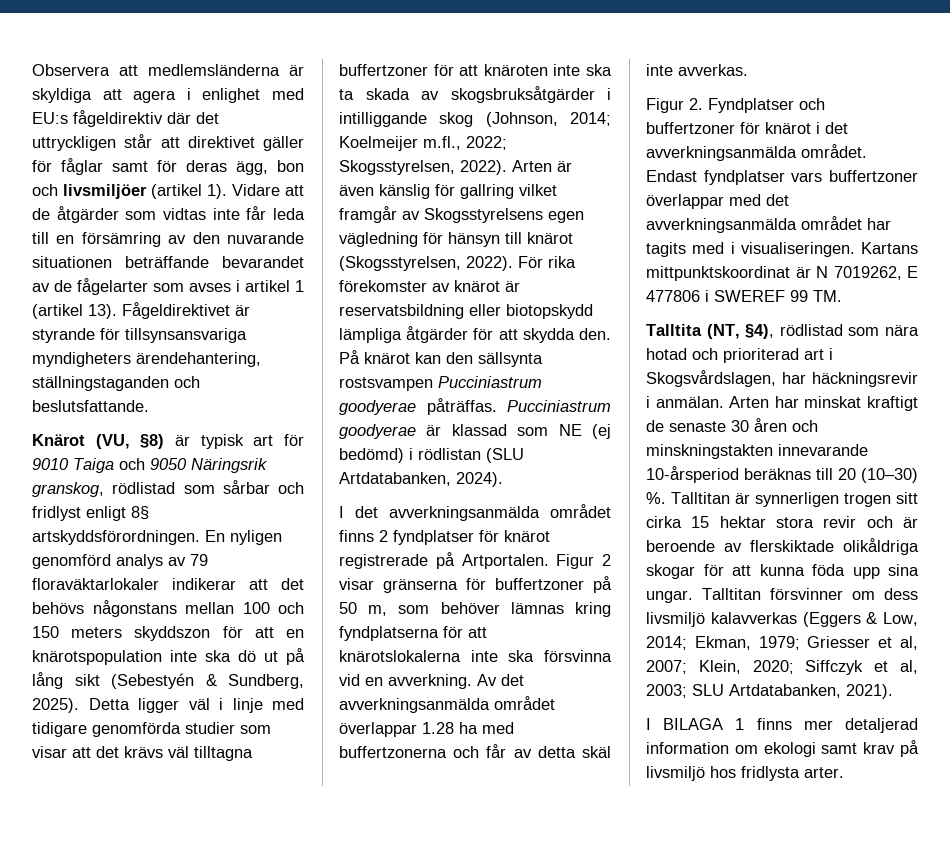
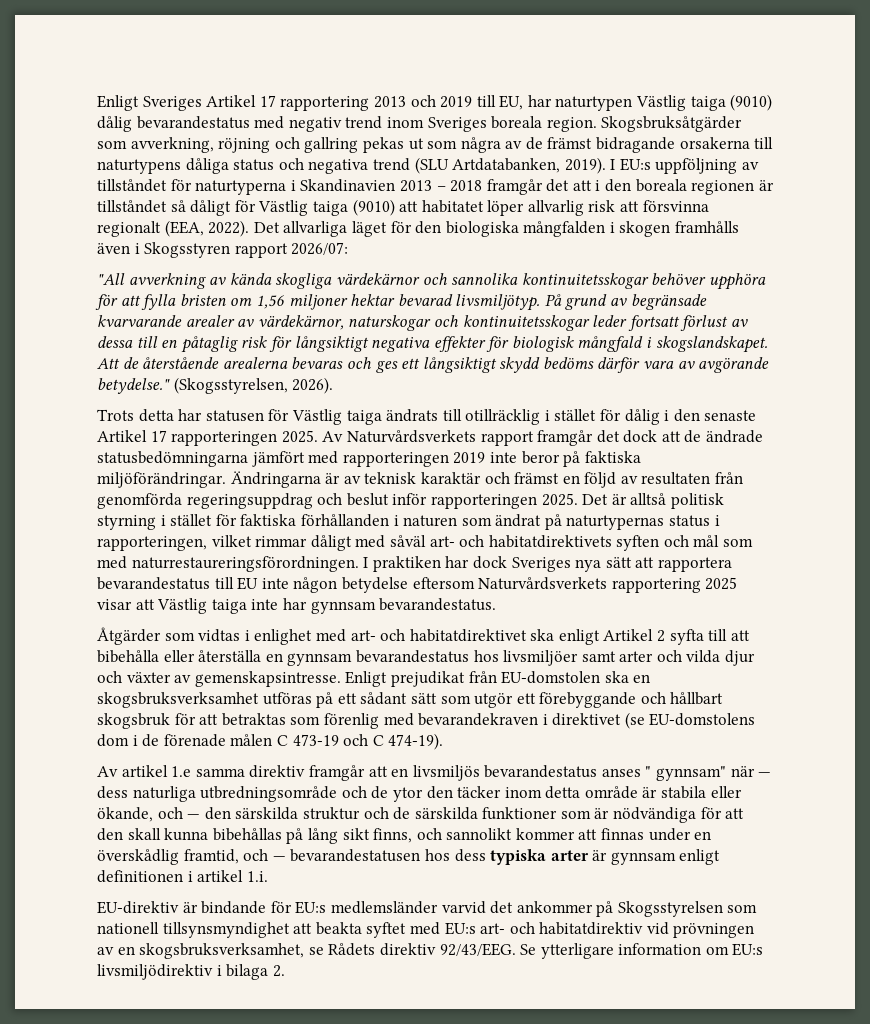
- Observera att medlemsländerna är skyldiga att agera i enlighet med EU:s fågeldirektiv där det uttryckligen står att direktivet gäller för fåglar samt för deras ägg, bon och livsmiljöer (artikel 1). Vidare att de åtgärder som vidtas inte får leda till en försämring av den nuvarande situationen beträffande bevarandet av de fågelarter som avses i artikel 1 (artikel 13). Fågeldirektivet är styrande för tillsynsansvariga myndigheters ärendehantering, ställningstaganden och beslutsfattande.
- Knärot (VU, §8) är typisk art för 9010 Taiga och 9050 Näringsrik granskog, rödlistad som sårbar och fridlyst enligt 8§ artskyddsförordningen. En nyligen genomförd analys av 79 floraväktarlokaler indikerar att det behövs någonstans mellan 100 och 150 meters skyddszon för att en knärotspopulation inte ska dö ut på lång sikt (Sebestyén & Sundberg, 2025). Detta ligger väl i linje med tidigare genomförda studier som visar att det krävs väl tilltagna buffertzoner för att knäroten inte ska ta skada av skogsbruksåtgärder i intilliggande skog (Johnson, 2014; Koelmeijer m.fl., 2022; Skogsstyrelsen, 2022). Arten är även känslig för gallring vilket framgår av Skogsstyrelsens egen vägledning för hänsyn till knärot (Skogsstyrelsen, 2022). För rika förekomster av knärot är reservatsbildning eller biotopskydd lämpliga åtgärder för att skydda den. På knärot kan den sällsynta rostsvampen Pucciniastrum goodyerae påträffas. Pucciniastrum goodyerae är klassad som NE (ej bedömd) i rödlistan (SLU Artdatabanken, 2024).
- I det avverkningsanmälda området finns 2 fyndplatser för knärot registrerade på Artportalen. Figur 2 visar gränserna för buffertzoner på 50 m, som behöver lämnas kring fyndplatserna för att knärotslokalerna inte ska försvinna vid en avverkning. Av det avverkningsanmälda området överlappar 1.28 ha med buffertzonerna och får av detta skäl inte avverkas.
- Figur 2. Fyndplatser och buffertzoner för knärot i det avverkningsanmälda området. Endast fyndplatser vars buffertzoner överlappar med det avverkningsanmälda området har tagits med i visualiseringen. Kartans mittpunktskoordinat är N 7019262, E 477806 i SWEREF 99 TM.
- Talltita (NT, §4), rödlistad som nära hotad och prioriterad art i Skogsvårdslagen, har häckningsrevir i anmälan. Arten har minskat kraftigt de senaste 30 åren och minskningstakten innevarande 10-årsperiod beräknas till 20 (10–30) %. Talltitan är synnerligen trogen sitt cirka 15 hektar stora revir och är beroende av flerskiktade olikåldriga skogar för att kunna föda upp sina ungar. Talltitan försvinner om dess livsmiljö kalavverkas (Eggers & Low, 2014; Ekman, 1979; Griesser et al, 2007; Klein, 2020; Siffczyk et al, 2003; SLU Artdatabanken, 2021).
- I BILAGA 1 finns mer detaljerad information om ekologi samt krav på livsmiljö hos fridlysta arter.
+ Enligt Sveriges Artikel 17 rapportering 2013 och 2019 till EU, har naturtypen Västlig taiga (9010) dålig bevarandestatus med negativ trend inom Sveriges boreala region. Skogsbruksåtgärder som avverkning, röjning och gallring pekas ut som några av de främst bidragande orsakerna till naturtypens dåliga status och negativa trend (SLU Artdatabanken, 2019). I EU:s uppföljning av tillståndet för naturtyperna i Skandinavien 2013 – 2018 framgår det att i den boreala regionen är tillståndet så dåligt för Västlig taiga (9010) att habitatet löper allvarlig risk att försvinna regionalt (EEA, 2022). Det allvarliga läget för den biologiska mångfalden i skogen framhålls även i Skogsstyren rapport 2026/07:
+ "All avverkning av kända skogliga värdekärnor och sannolika kontinuitetsskogar behöver upphöra för att fylla bristen om 1,56 miljoner hektar bevarad livsmiljötyp. På grund av begränsade kvarvarande arealer av värdekärnor, naturskogar och kontinuitetsskogar leder fortsatt förlust av dessa till en påtaglig risk för långsiktigt negativa effekter för biologisk mångfald i skogslandskapet. Att de återstående arealerna bevaras och ges ett långsiktigt skydd bedöms därför vara av avgörande betydelse." (Skogsstyrelsen, 2026).
+ Trots detta har statusen för Västlig taiga ändrats till otillräcklig i stället för dålig i den senaste Artikel 17 rapporteringen 2025. Av Naturvårdsverkets rapport framgår det dock att de ändrade statusbedömningarna jämfört med rapporteringen 2019 inte beror på faktiska miljöförändringar. Ändringarna är av teknisk karaktär och främst en följd av resultaten från genomförda regeringsuppdrag och beslut inför rapporteringen 2025. Det är alltså politisk styrning i stället för faktiska förhållanden i naturen som ändrat på naturtypernas status i rapporteringen, vilket rimmar dåligt med såväl art- och habitatdirektivets syften och mål som med naturrestaureringsförordningen. I praktiken har dock Sveriges nya sätt att rapportera bevarandestatus till EU inte någon betydelse eftersom Naturvårdsverkets rapportering 2025 visar att Västlig taiga inte har gynnsam bevarandestatus.
+ Åtgärder som vidtas i enlighet med art- och habitatdirektivet ska enligt Artikel 2 syfta till att bibehålla eller återställa en gynnsam bevarandestatus hos livsmiljöer samt arter och vilda djur och växter av gemenskapsintresse. Enligt prejudikat från EU-domstolen ska en skogsbruksverksamhet utföras på ett sådant sätt som utgör ett förebyggande och hållbart skogsbruk för att betraktas som förenlig med bevarandekraven i direktivet (se EU-domstolens dom i de förenade målen C 473-19 och C 474-19).
+ Av artikel 1.e samma direktiv framgår att en livsmiljös bevarandestatus anses " gynnsam" när — dess naturliga utbredningsområde och de ytor den täcker inom detta område är stabila eller ökande, och — den särskilda struktur och de särskilda funktioner som är nödvändiga för att den skall kunna bibehållas på lång sikt finns, och sannolikt kommer att finnas under en överskådlig framtid, och — bevarandestatusen hos dess typiska arter är gynnsam enligt definitionen i artikel 1.i.
+ EU-direktiv är bindande för EU:s medlemsländer varvid det ankommer på Skogsstyrelsen som nationell tillsynsmyndighet att beakta syftet med EU:s art- och habitatdirektiv vid prövningen av en skogsbruksverksamhet, se Rådets direktiv 92/43/EEG. Se ytterligare information om EU:s livsmiljödirektiv i bilaga 2.

